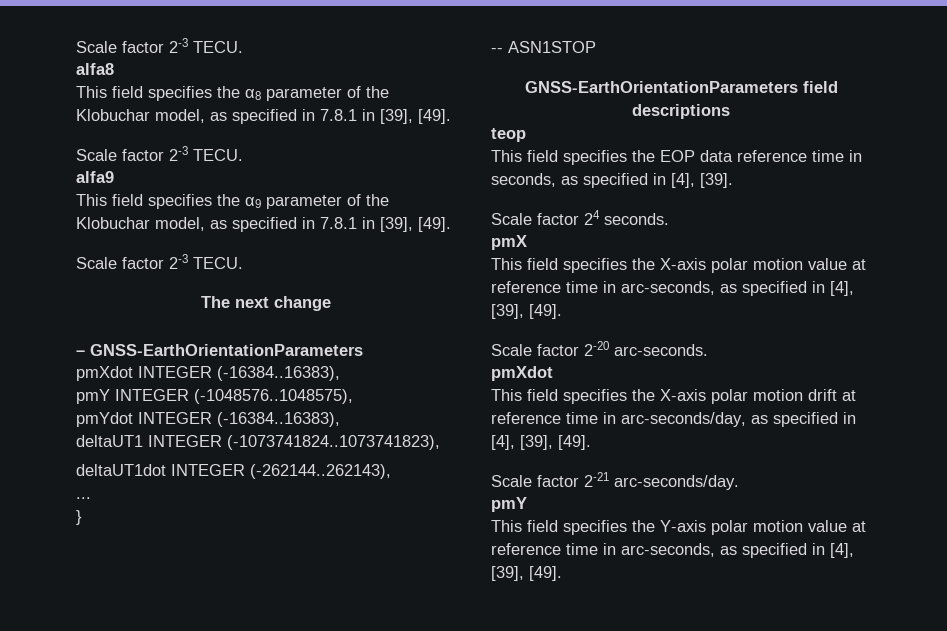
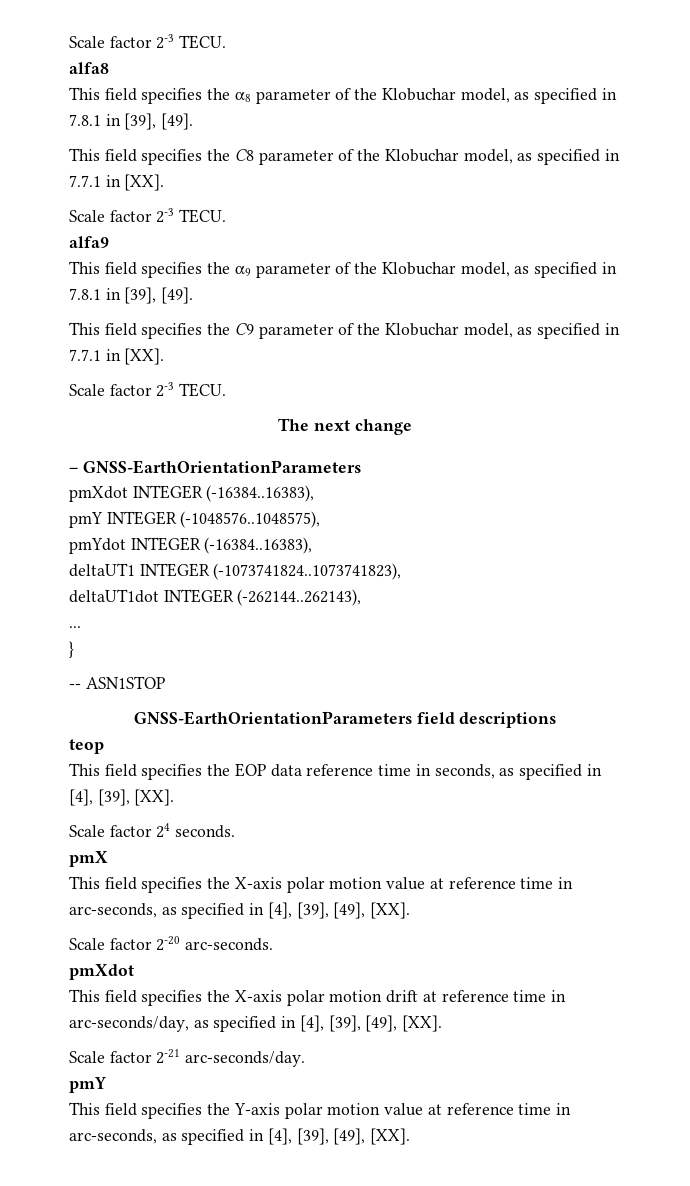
+ This field specifies the C8 parameter of the Klobuchar model, as specified in 7.7.1 in [XX].
+ This field specifies the C9 parameter of the Klobuchar model, as specified in 7.7.1 in [XX].
- This field specifies the EOP data reference time in seconds, as specified in [4], [39].
+ This field specifies the EOP data reference time in seconds, as specified in [4], [39], [XX].
- This field specifies the X-axis polar motion value at reference time in arc-seconds, as specified in [4], [39], [49].
+ This field specifies the X-axis polar motion value at reference time in arc-seconds, as specified in [4], [39], [49], [XX].
- This field specifies the X-axis polar motion drift at reference time in arc-seconds/day, as specified in [4], [39], [49].
+ This field specifies the X-axis polar motion drift at reference time in arc-seconds/day, as specified in [4], [39], [49], [XX].
- This field specifies the Y-axis polar motion value at reference time in arc-seconds, as specified in [4], [39], [49].
+ This field specifies the Y-axis polar motion value at reference time in arc-seconds, as specified in [4], [39], [49], [XX].

